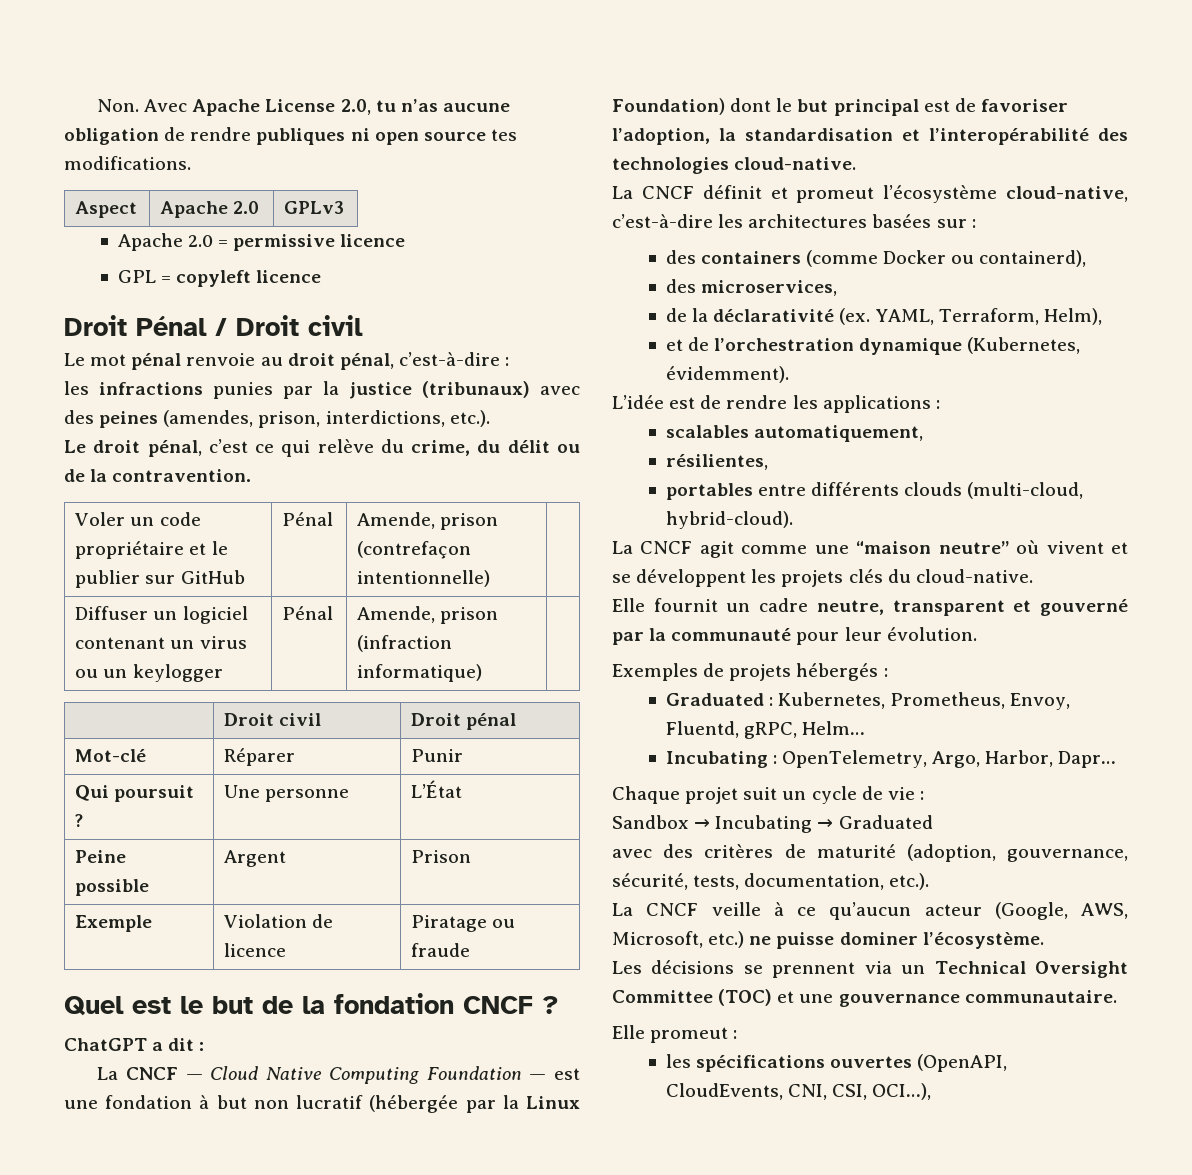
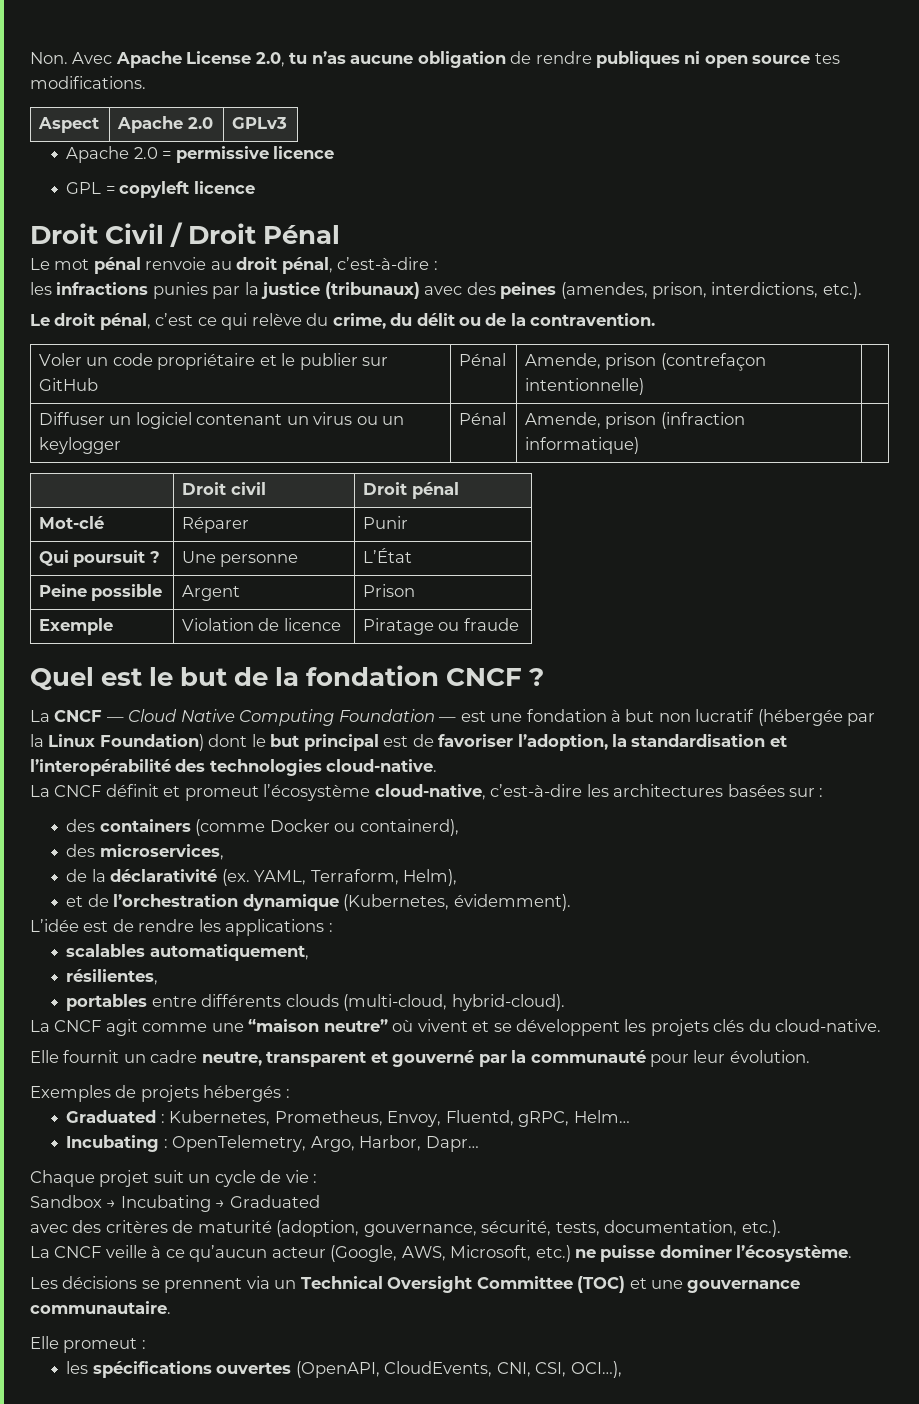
- Droit Pénal / Droit civil
+ Droit Civil / Droit Pénal
- ChatGPT a dit :

